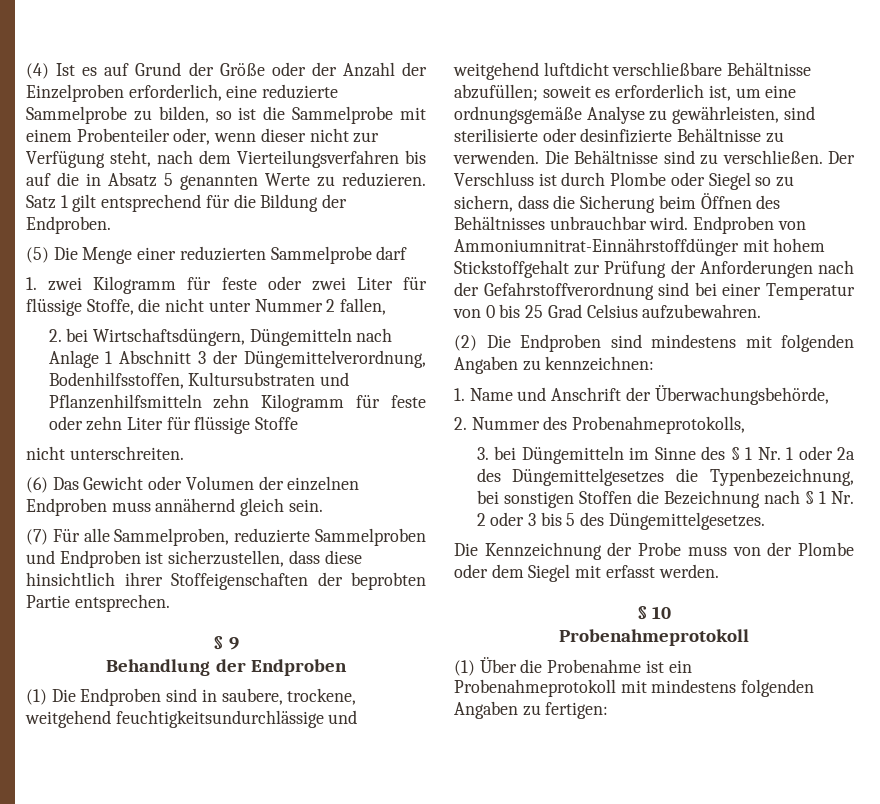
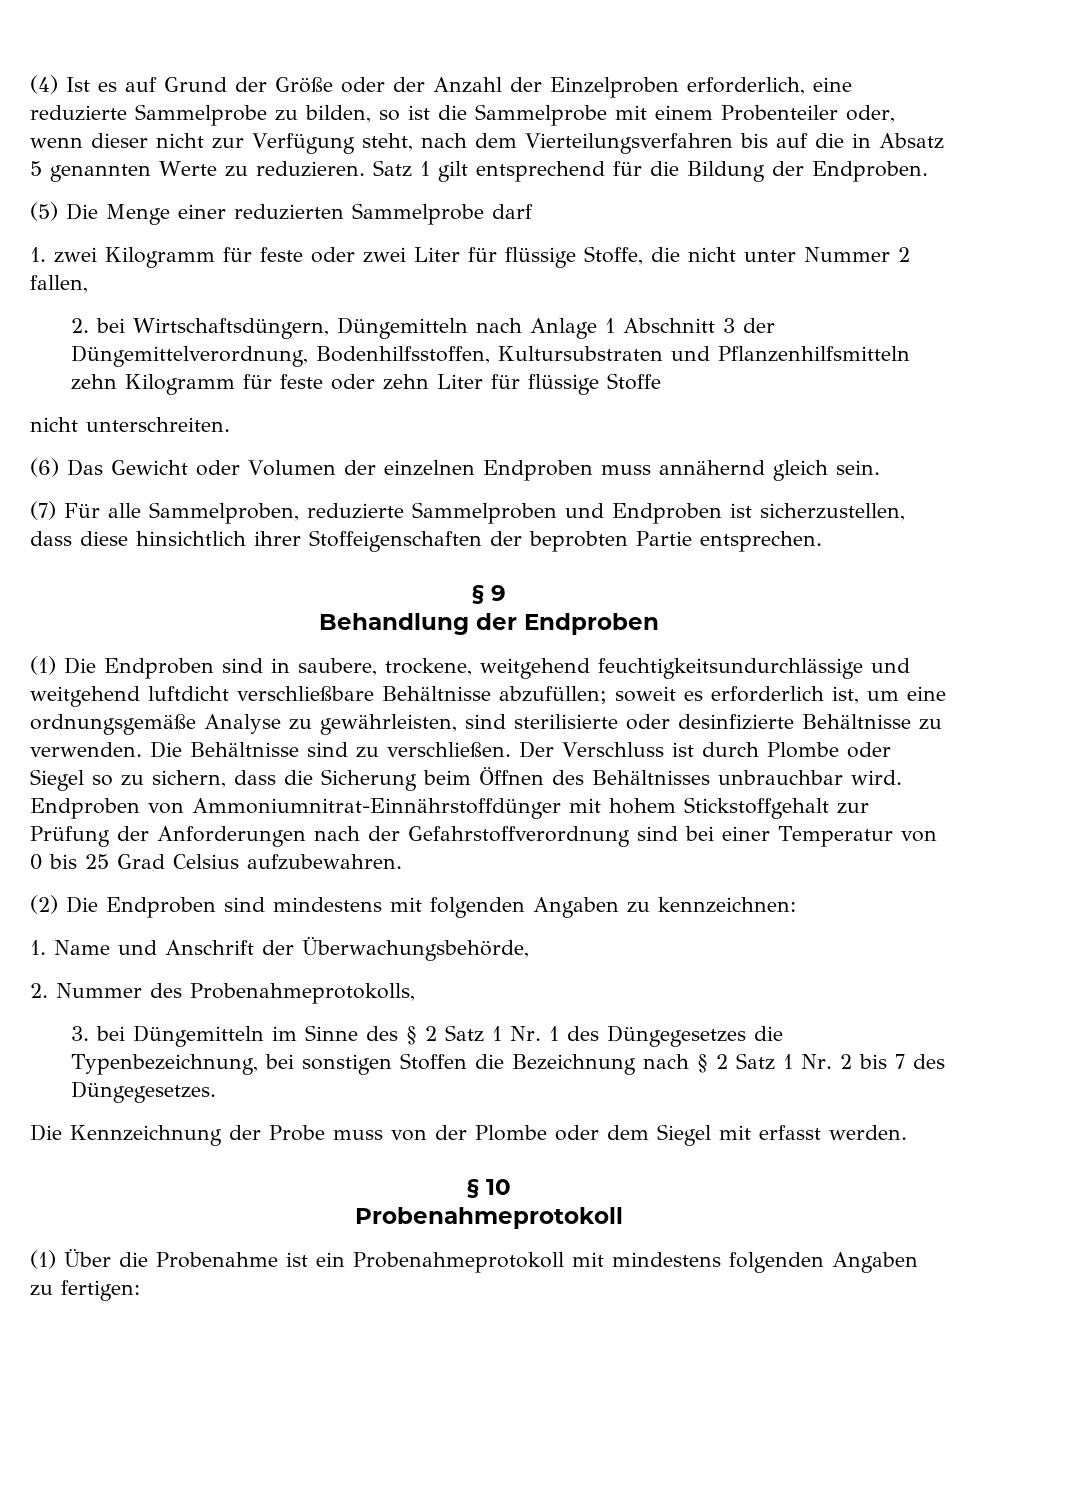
- 3. bei Düngemitteln im Sinne des § 1 Nr. 1 oder 2a des Düngemittelgesetzes die Typenbezeichnung, bei sonstigen Stoffen die Bezeichnung nach § 1 Nr. 2 oder 3 bis 5 des Düngemittelgesetzes.
+ 3. bei Düngemitteln im Sinne des § 2 Satz 1 Nr. 1 des Düngegesetzes die Typenbezeichnung, bei sonstigen Stoffen die Bezeichnung nach § 2 Satz 1 Nr. 2 bis 7 des Düngegesetzes.

